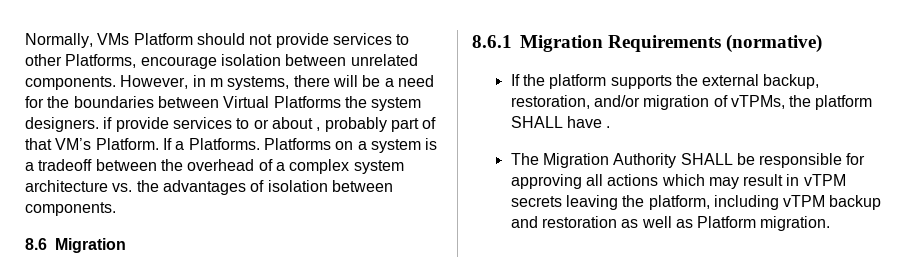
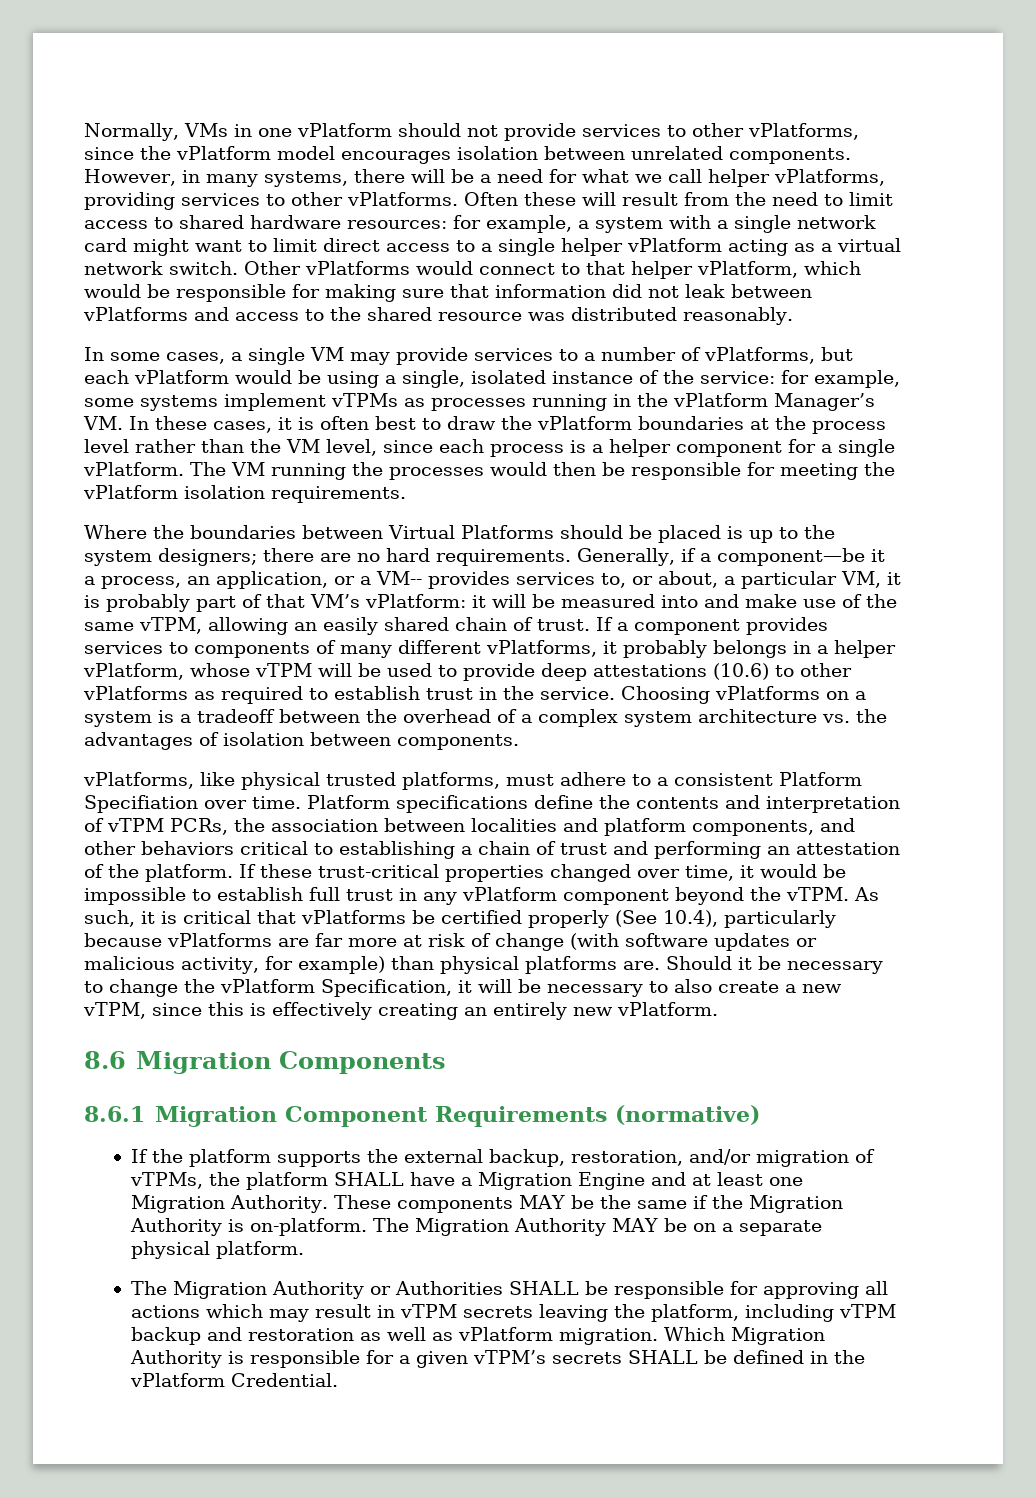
- Normally, VMs Platform should not provide services to other Platforms, encourage isolation between unrelated components.
+ Normally, VMs in one vPlatform should not provide services to other vPlatforms, since the vPlatform model encourages isolation between unrelated components.
- However, in m systems, there will be a need for the boundaries between Virtual Platforms the system designers. if provide services to or about , probably part of that VM’s Platform. If a Platforms. Platforms on a system is a tradeoff between the overhead of a complex system architecture vs. the advantages of isolation between components.
+ However, in many systems, there will be a need for what we call helper vPlatforms, providing services to other vPlatforms. Often these will result from the need to limit access to shared hardware resources: for example, a system with a single network card might want to limit direct access to a single helper vPlatform acting as a virtual network switch. Other vPlatforms would connect to that helper vPlatform, which would be responsible for making sure that information did not leak between vPlatforms and access to the shared resource was distributed reasonably.
+ In some cases, a single VM may provide services to a number of vPlatforms, but each vPlatform would be using a single, isolated instance of the service: for example, some systems implement vTPMs as processes running in the vPlatform Manager’s VM. In these cases, it is often best to draw the vPlatform boundaries at the process level rather than the VM level, since each process is a helper component for a single vPlatform. The VM running the processes would then be responsible for meeting the vPlatform isolation requirements.
+ Where the boundaries between Virtual Platforms should be placed is up to the system designers; there are no hard requirements. Generally, if a component—be it a process, an application, or a VM-- provides services to, or about, a particular VM, it is probably part of that VM’s vPlatform: it will be measured into and make use of the same vTPM, allowing an easily shared chain of trust. If a component provides services to components of many different vPlatforms, it probably belongs in a helper vPlatform, whose vTPM will be used to provide deep attestations (10.6) to other vPlatforms as required to establish trust in the service. Choosing vPlatforms on a system is a tradeoff between the overhead of a complex system architecture vs. the advantages of isolation between components.
- 8.6 Migration
- 8.6.1 Migration Requirements (normative)
+ vPlatforms, like physical trusted platforms, must adhere to a consistent Platform Specifiation over time. Platform specifications define the contents and interpretation of vTPM PCRs, the association between localities and platform components, and other behaviors critical to establishing a chain of trust and performing an attestation of the platform. If these trust-critical properties changed over time, it would be impossible to establish full trust in any vPlatform component beyond the vTPM. As such, it is critical that vPlatforms be certified properly (See 10.4), particularly because vPlatforms are far more at risk of change (with software updates or malicious activity, for example) than physical platforms are. Should it be necessary to change the vPlatform Specification, it will be necessary to also create a new vTPM, since this is effectively creating an entirely new vPlatform.
+ 8.6 Migration Components
+ 8.6.1 Migration Component Requirements (normative)
- If the platform supports the external backup, restoration, and/or migration of vTPMs, the platform SHALL have .
- The Migration Authority SHALL be responsible for approving all actions which may result in vTPM secrets leaving the platform, including vTPM backup and restoration as well as Platform migration.
+ If the platform supports the external backup, restoration, and/or migration of vTPMs, the platform SHALL have a Migration Engine and at least one Migration Authority. These components MAY be the same if the Migration Authority is on-platform. The Migration Authority MAY be on a separate physical platform.
+ The Migration Authority or Authorities SHALL be responsible for approving all actions which may result in vTPM secrets leaving the platform, including vTPM backup and restoration as well as vPlatform migration. Which Migration Authority is responsible for a given vTPM’s secrets SHALL be defined in the vPlatform Credential.

